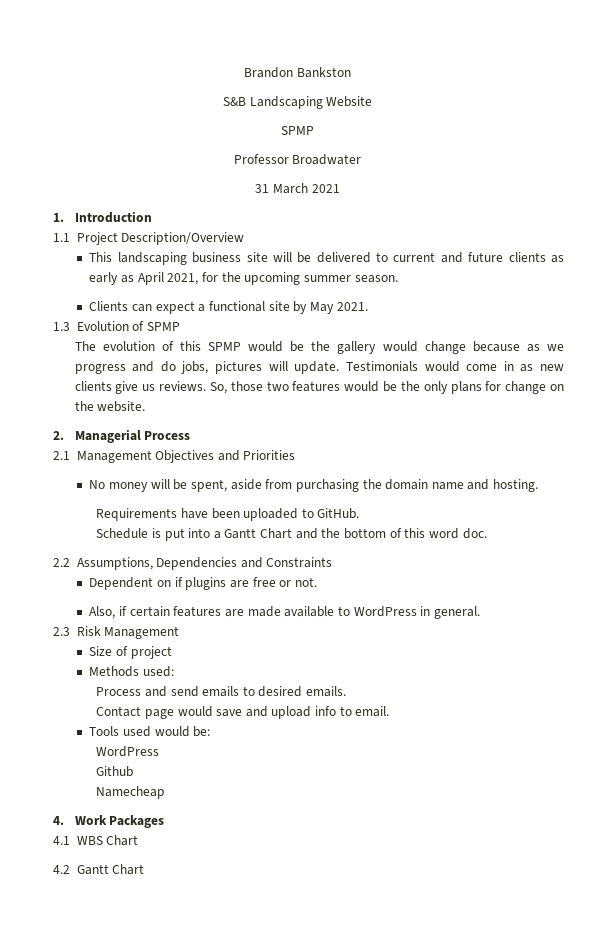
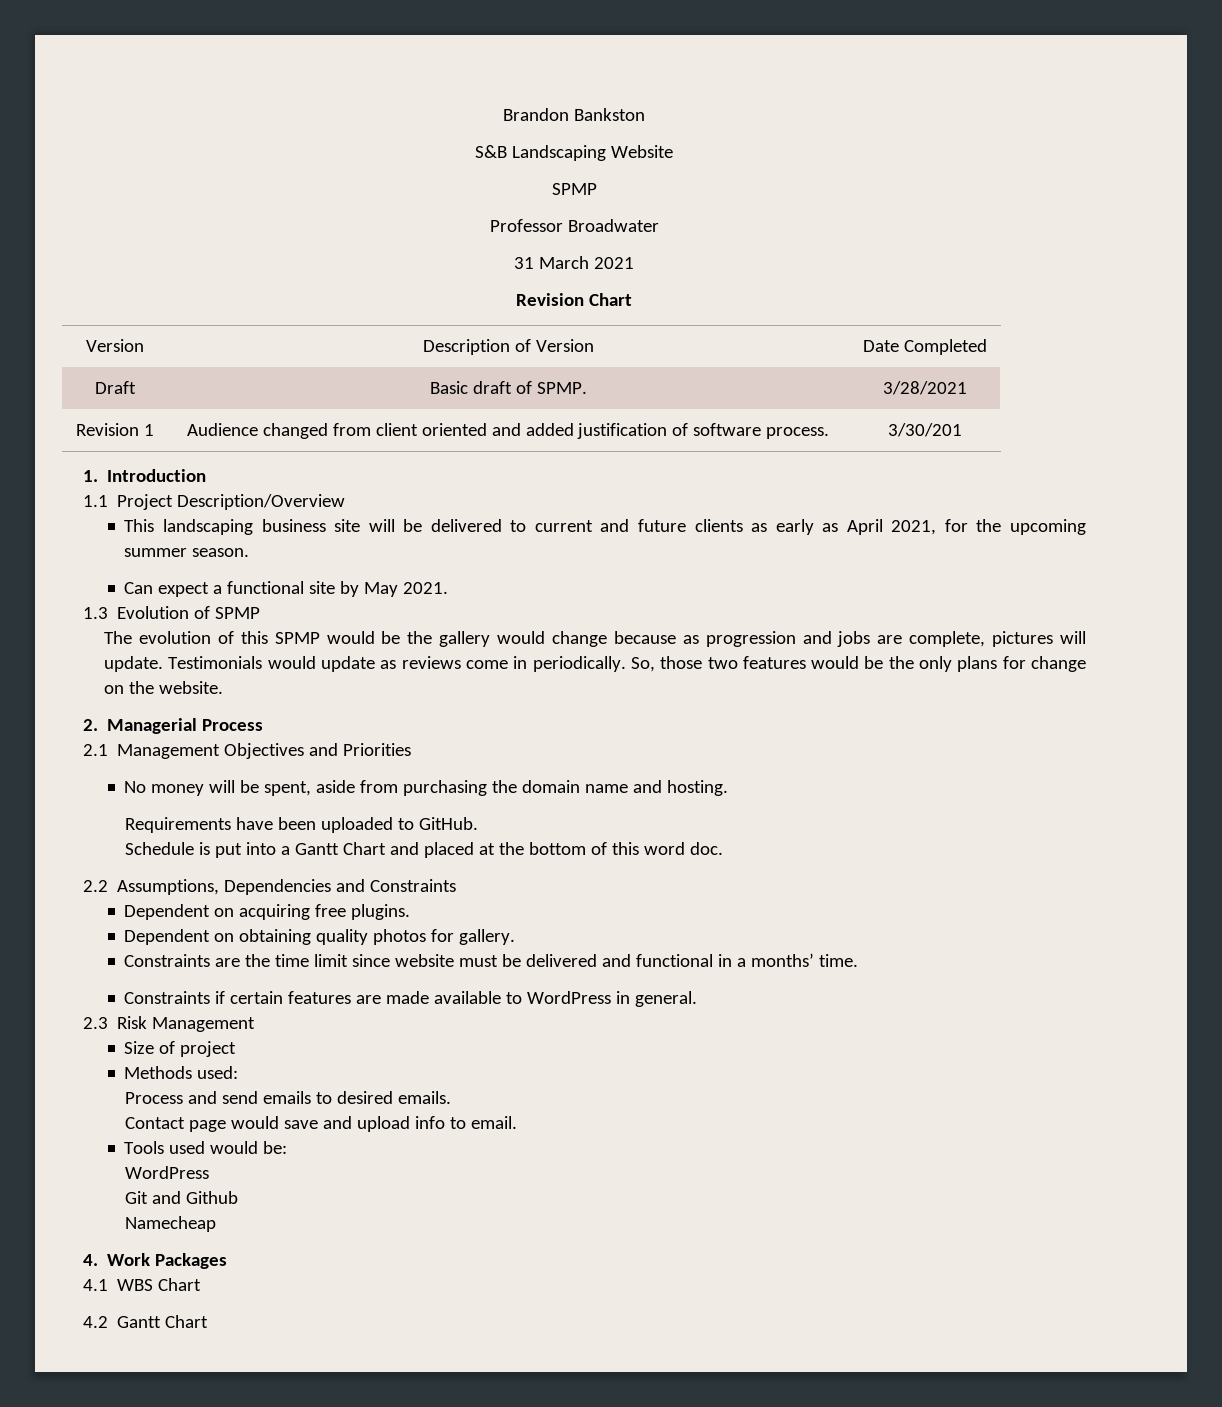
+ Revision Chart
+ Version | Description of Version | Date Completed
+ Draft | Basic draft of SPMP. | 3/28/2021
+ Revision 1 | Audience changed from client oriented and added justification of software process. | 3/30/201
- Clients can expect a functional site by May 2021.
+ Can expect a functional site by May 2021.
- The evolution of this SPMP would be the gallery would change because as we progress and do jobs, pictures will update.
+ The evolution of this SPMP would be the gallery would change because as progression and jobs are complete, pictures will update.
- Testimonials would come in as new clients give us reviews.
+ Testimonials would update as reviews come in periodically.
- Schedule is put into a Gantt Chart and the bottom of this word doc.
+ Schedule is put into a Gantt Chart and placed at the bottom of this word doc.
- Dependent on if plugins are free or not.
- Also, if certain features are made available to WordPress in general.
+ Dependent on acquiring free plugins.
+ Dependent on obtaining quality photos for gallery.
+ Constraints are the time limit since website must be delivered and functional in a months’ time.
+ Constraints if certain features are made available to WordPress in general.
- Github
+ Git and Github

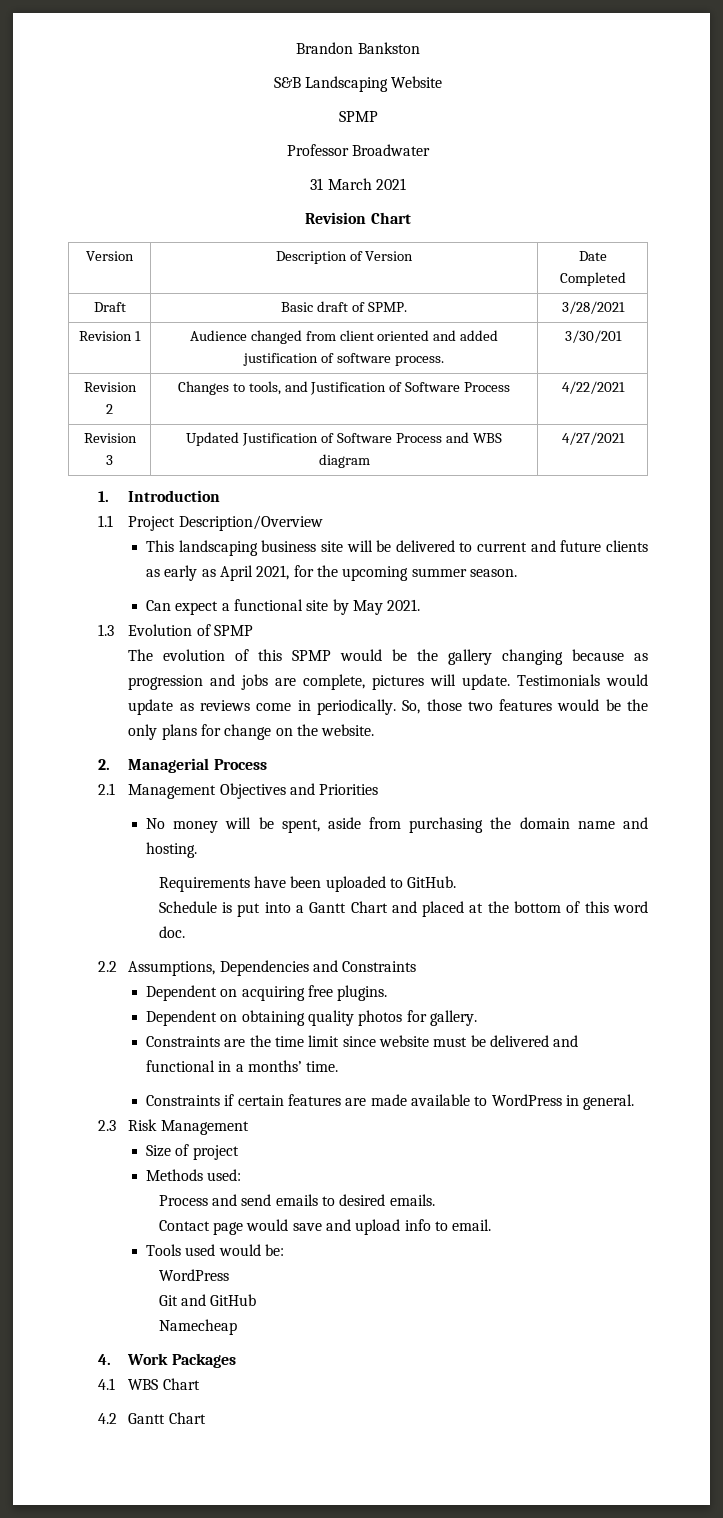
+ Revision 2 | Changes to tools, and Justification of Software Process | 4/22/2021
+ Revision 3 | Updated Justification of Software Process and WBS diagram | 4/27/2021
- The evolution of this SPMP would be the gallery would change because as progression and jobs are complete, pictures will update.
+ The evolution of this SPMP would be the gallery changing because as progression and jobs are complete, pictures will update.
- Git and Github
+ Git and GitHub

